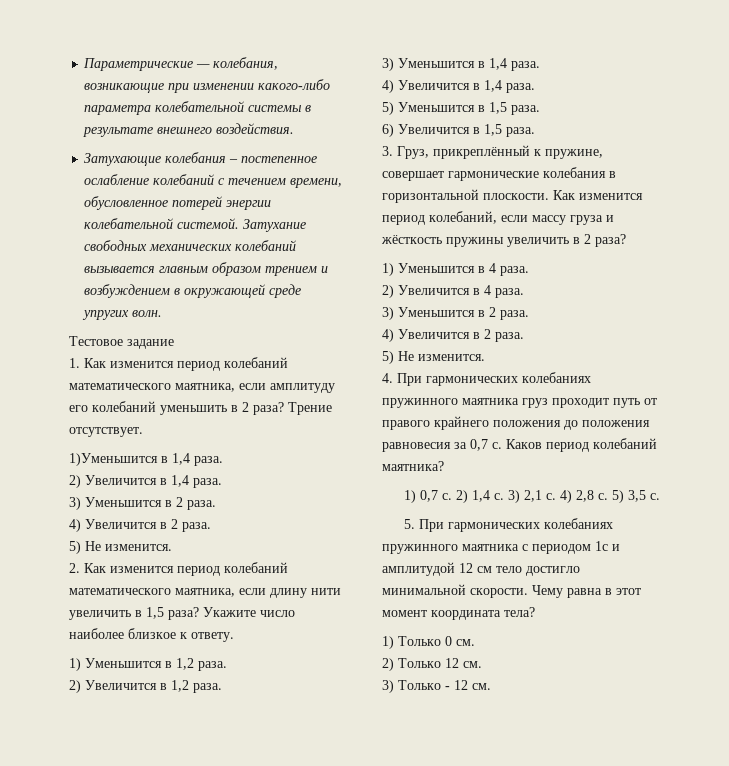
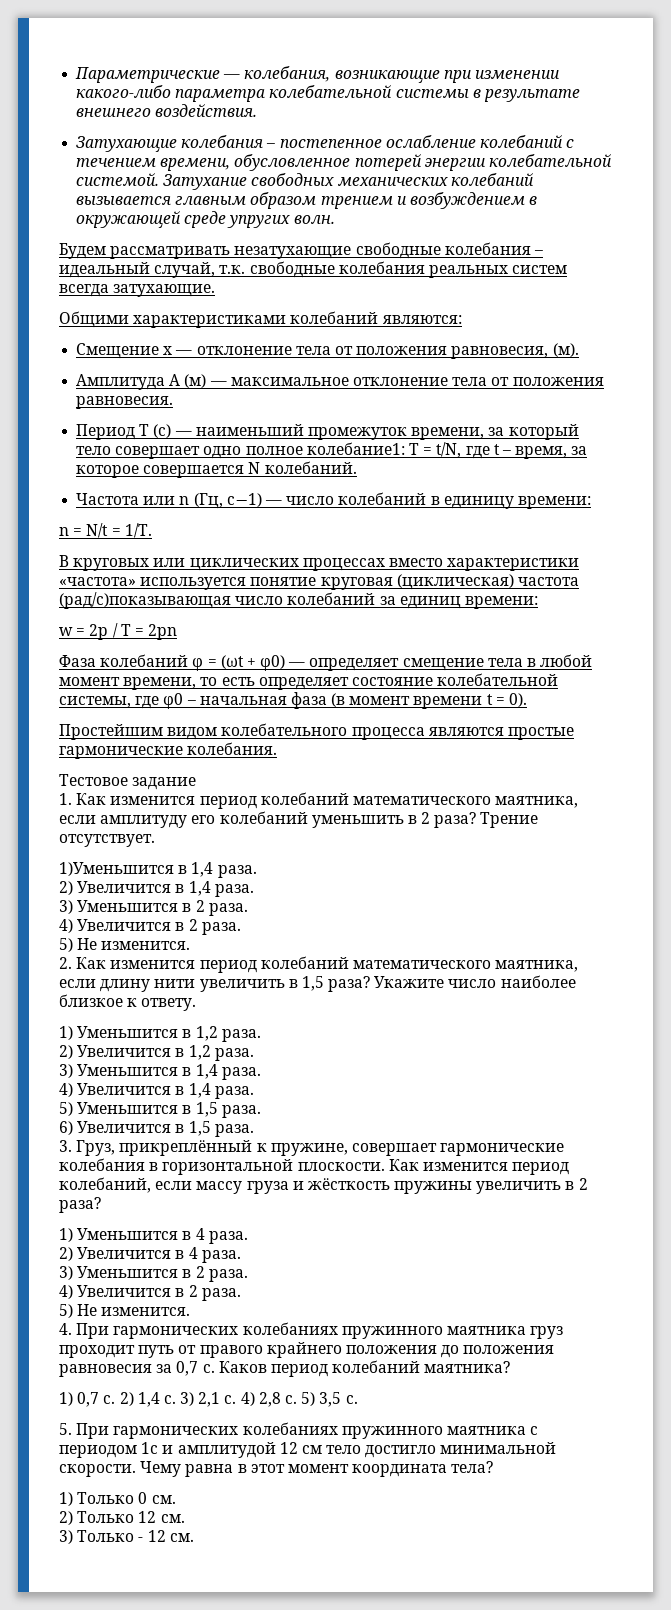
+ Будем рассматривать незатухающие свободные колебания – идеальный случай, т.к. свободные колебания реальных систем всегда затухающие.
+ Общими характеристиками колебаний являются:
+ Смещение x — отклонение тела от положения равновесия, (м).
+ Амплитуда А (м) — максимальное отклонение тела от положения равновесия.
+ Период Т (с) — наименьший промежуток времени, за который тело совершает одно полное колебание1: Т = t/N, где t – время, за которое совершается N колебаний.
+ Частота или n (Гц, с−1) — число колебаний в единицу времени:
+ n = N/t = 1/Т.
+ В круговых или циклических процессах вместо характеристики «частота» используется понятие круговая (циклическая) частота (рад/с)показывающая число колебаний за единиц времени:
+ w = 2p / T = 2pn
+ Фаза колебаний φ = (ωt + φ0) — определяет смещение тела в любой момент времени, то есть определяет состояние колебательной системы, где φ0 – начальная фаза (в момент времени t = 0).
+ Простейшим видом колебательного процесса являются простые гармонические колебания.

